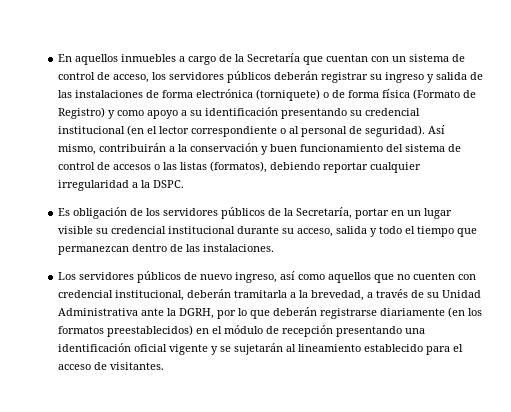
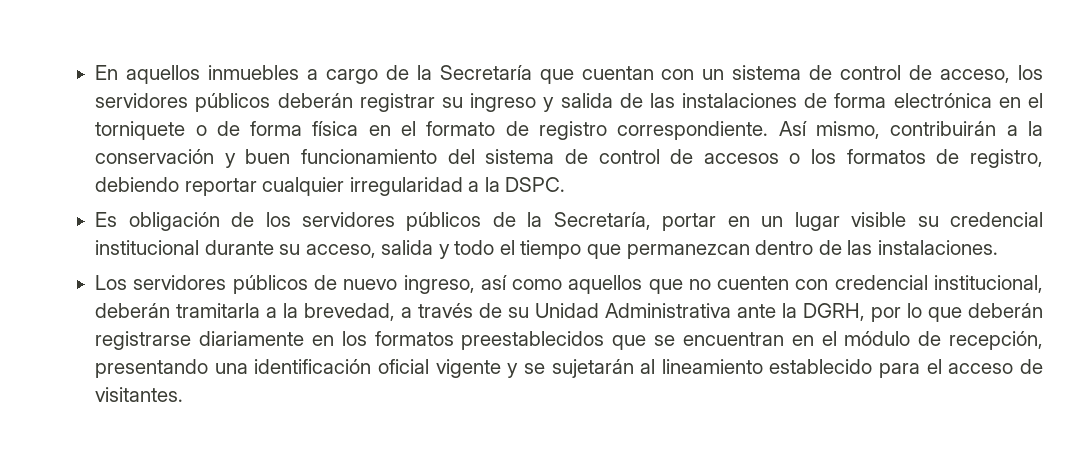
- En aquellos inmuebles a cargo de la Secretaría que cuentan con un sistema de control de acceso, los servidores públicos deberán registrar su ingreso y salida de las instalaciones de forma electrónica (torniquete) o de forma física (Formato de Registro) y como apoyo a su identificación presentando su credencial institucional (en el lector correspondiente o al personal de seguridad).
+ En aquellos inmuebles a cargo de la Secretaría que cuentan con un sistema de control de acceso, los servidores públicos deberán registrar su ingreso y salida de las instalaciones de forma electrónica en el torniquete o de forma física en el formato de registro correspondiente.
- Así mismo, contribuirán a la conservación y buen funcionamiento del sistema de control de accesos o las listas (formatos), debiendo reportar cualquier irregularidad a la DSPC.
+ Así mismo, contribuirán a la conservación y buen funcionamiento del sistema de control de accesos o los formatos de registro, debiendo reportar cualquier irregularidad a la DSPC.
- Los servidores públicos de nuevo ingreso, así como aquellos que no cuenten con credencial institucional, deberán tramitarla a la brevedad, a través de su Unidad Administrativa ante la DGRH, por lo que deberán registrarse diariamente (en los formatos preestablecidos) en el módulo de recepción presentando una identificación oficial vigente y se sujetarán al lineamiento establecido para el acceso de visitantes.
+ Los servidores públicos de nuevo ingreso, así como aquellos que no cuenten con credencial institucional, deberán tramitarla a la brevedad, a través de su Unidad Administrativa ante la DGRH, por lo que deberán registrarse diariamente en los formatos preestablecidos que se encuentran en el módulo de recepción, presentando una identificación oficial vigente y se sujetarán al lineamiento establecido para el acceso de visitantes.

